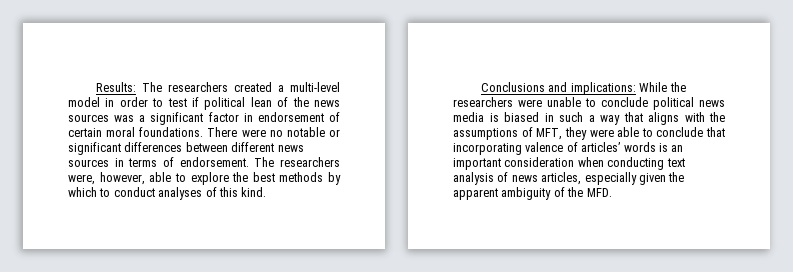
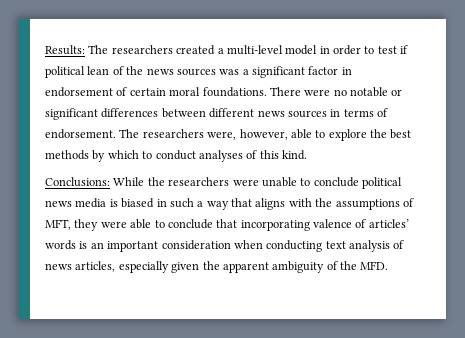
- Conclusions and implications: While the researchers were unable to conclude political news media is biased in such a way that aligns with the assumptions of MFT, they were able to conclude that incorporating valence of articles’ words is an important consideration when conducting text analysis of news articles, especially given the apparent ambiguity of the MFD.
+ Conclusions: While the researchers were unable to conclude political news media is biased in such a way that aligns with the assumptions of MFT, they were able to conclude that incorporating valence of articles’ words is an important consideration when conducting text analysis of news articles, especially given the apparent ambiguity of the MFD.

